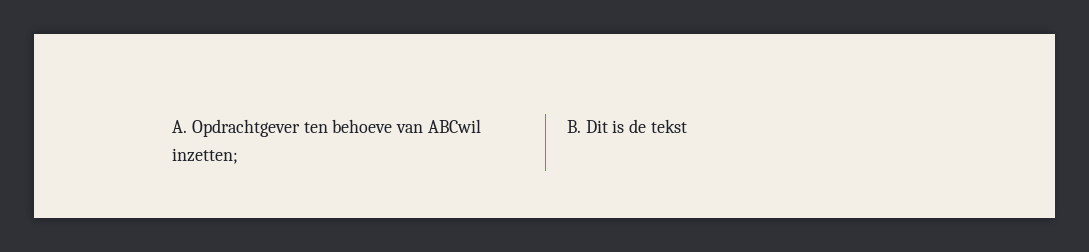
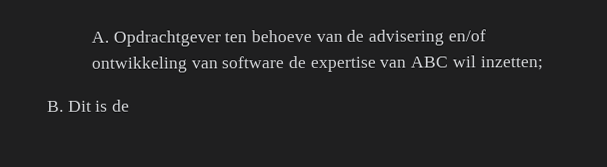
- A. Opdrachtgever ten behoeve van ABCwil inzetten;
+ A. Opdrachtgever ten behoeve van de advisering en/of ontwikkeling van software de expertise van ABC wil inzetten;
- B. Dit is de tekst
+ B. Dit is de

